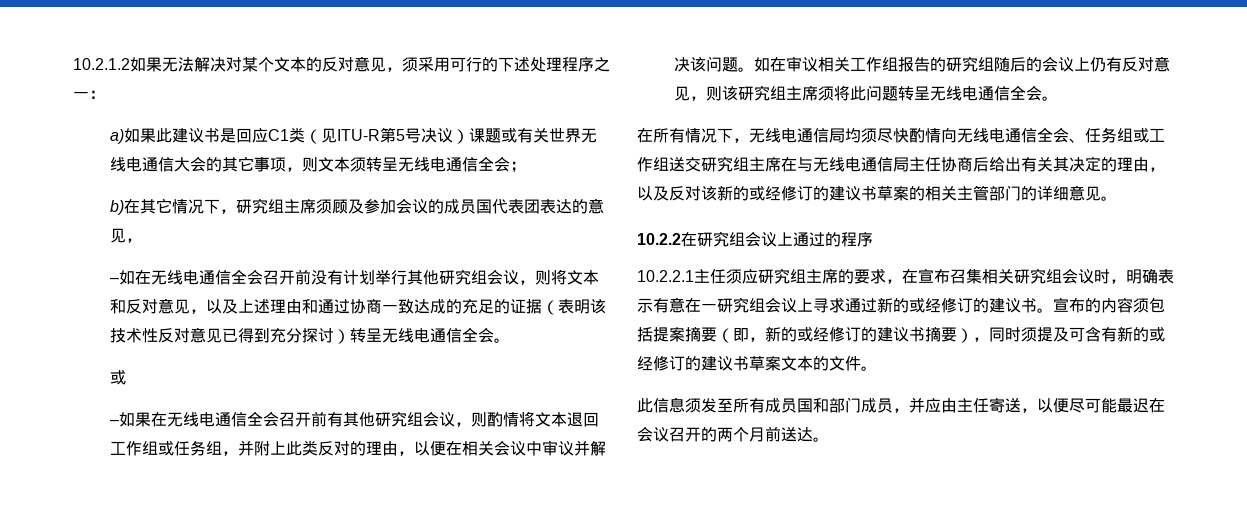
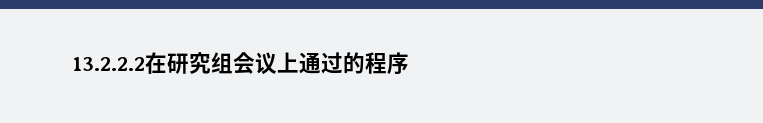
- 10.2.1.2如果无法解决对某个文本的反对意见，须采用可行的下述处理程序之一：
- a)如果此建议书是回应C1类（见ITU-R第5号决议）课题或有关世界无线电通信大会的其它事项，则文本须转呈无线电通信全会；
- b)在其它情况下，研究组主席须顾及参加会议的成员国代表团表达的意见，
- –如在无线电通信全会召开前没有计划举行其他研究组会议，则将文本和反对意见，以及上述理由和通过协商一致达成的充足的证据（表明该技术性反对意见已得到充分探讨）转呈无线电通信全会。
- 或
- –如果在无线电通信全会召开前有其他研究组会议，则酌情将文本退回工作组或任务组，并附上此类反对的理由，以便在相关会议中审议并解决该问题。如在审议相关工作组报告的研究组随后的会议上仍有反对意见，则该研究组主席须将此问题转呈无线电通信全会。
- 在所有情况下，无线电通信局均须尽快酌情向无线电通信全会、任务组或工作组送交研究组主席在与无线电通信局主任协商后给出有关其决定的理由，以及反对该新的或经修订的建议书草案的相关主管部门的详细意见。
- 10.2.2在研究组会议上通过的程序
+ 13.2.2.2在研究组会议上通过的程序
- 10.2.2.1主任须应研究组主席的要求，在宣布召集相关研究组会议时，明确表示有意在一研究组会议上寻求通过新的或经修订的建议书。宣布的内容须包括提案摘要（即，新的或经修订的建议书摘要），同时须提及可含有新的或经修订的建议书草案文本的文件。
- 此信息须发至所有成员国和部门成员，并应由主任寄送，以便尽可能最迟在会议召开的两个月前送达。

